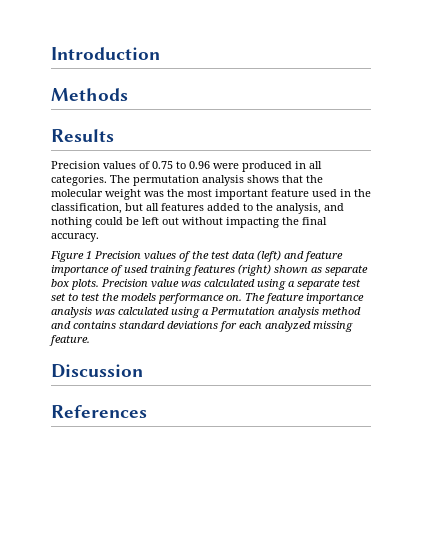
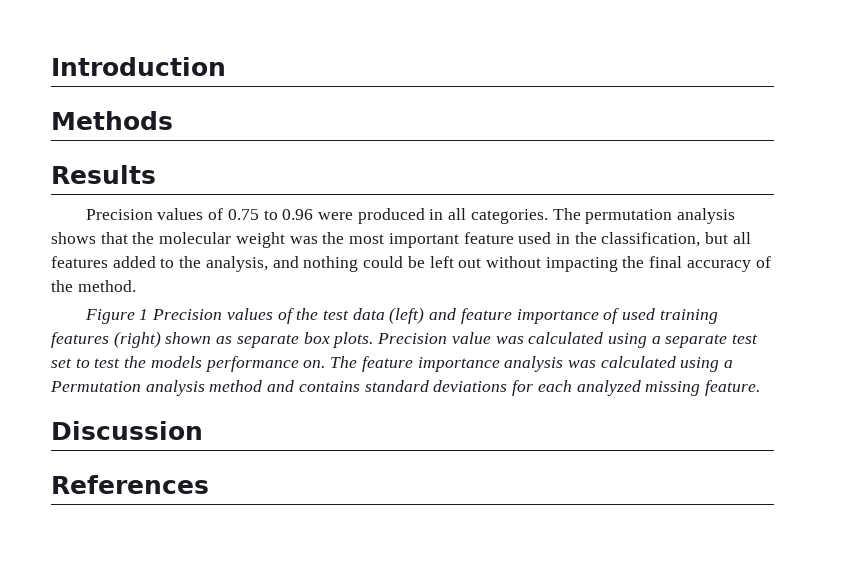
- The permutation analysis shows that the molecular weight was the most important feature used in the classification, but all features added to the analysis, and nothing could be left out without impacting the final accuracy.
+ The permutation analysis shows that the molecular weight was the most important feature used in the classification, but all features added to the analysis, and nothing could be left out without impacting the final accuracy of the method.

